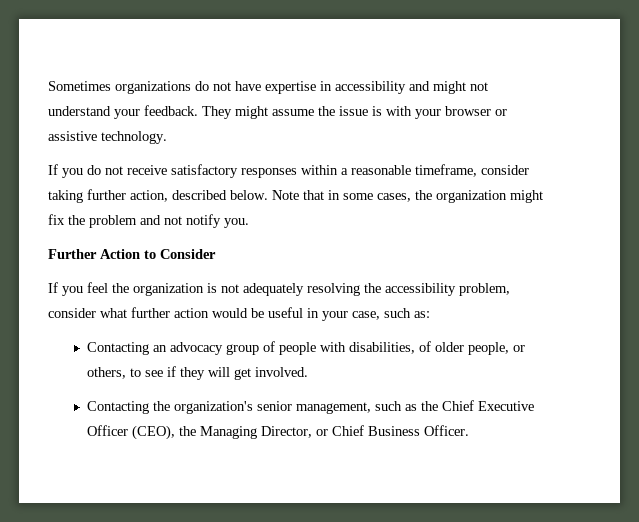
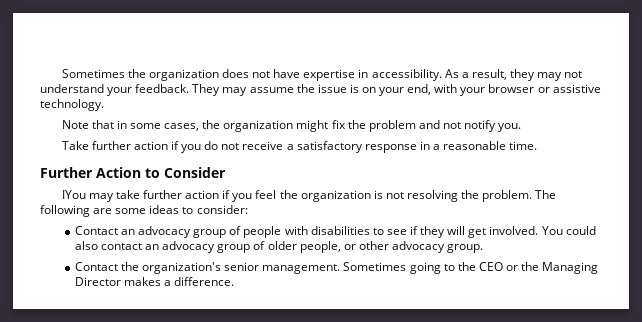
- Sometimes organizations do not have expertise in accessibility and might not understand your feedback.
+ Sometimes the organization does not have expertise in accessibility. As a result, they may not understand your feedback.
- They might assume the issue is with your browser or assistive technology.
+ They may assume the issue is on your end, with your browser or assistive technology.
- If you do not receive satisfactory responses within a reasonable timeframe, consider taking further action, described below.
+ Take further action if you do not receive a satisfactory response in a reasonable time.
  Further Action to Consider
- If you feel the organization is not adequately resolving the accessibility problem, consider what further action would be useful in your case, such as:
- Contacting an advocacy group of people with disabilities, of older people, or others, to see if they will get involved.
- Contacting the organization's senior management, such as the Chief Executive Officer (CEO), the Managing Director, or Chief Business Officer.
+ IYou may take further action if you feel the organization is not resolving the problem. The following are some ideas to consider:
+ Contact an advocacy group of people with disabilities to see if they will get involved. You could also contact an advocacy group of older people, or other advocacy group.
+ Contact the organization's senior management. Sometimes going to the CEO or the Managing Director makes a difference.

